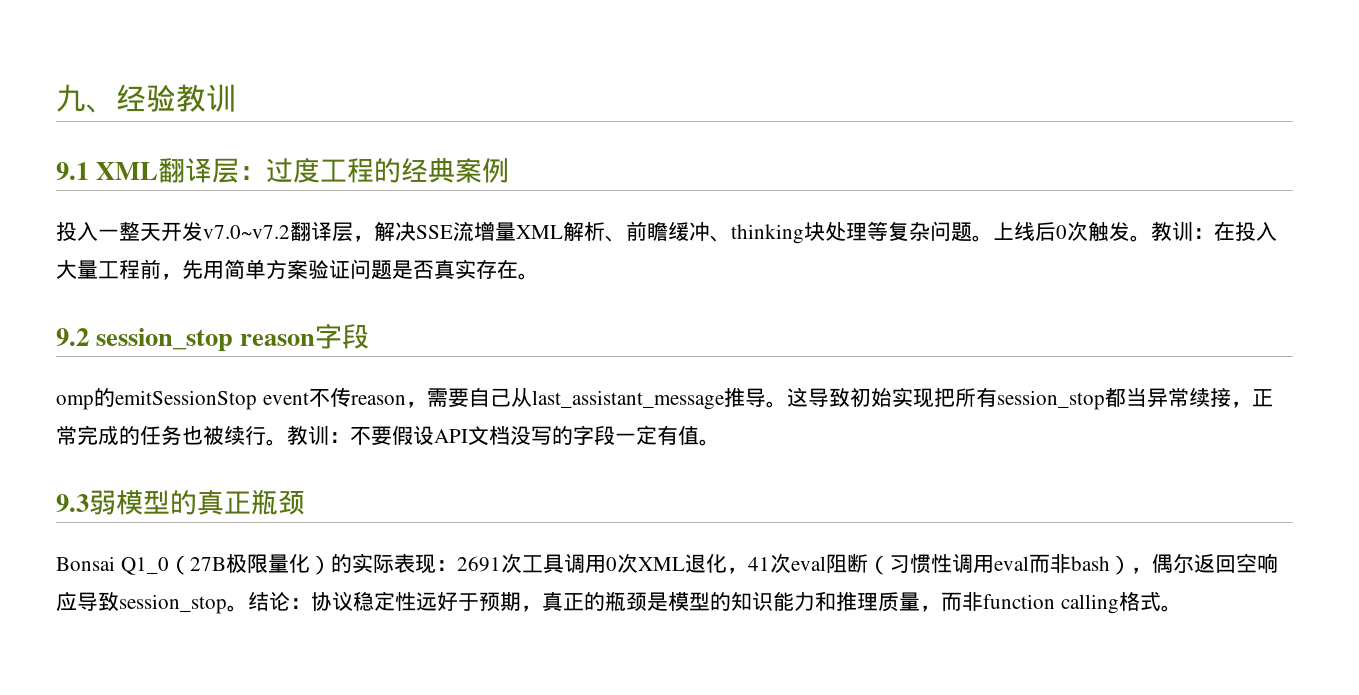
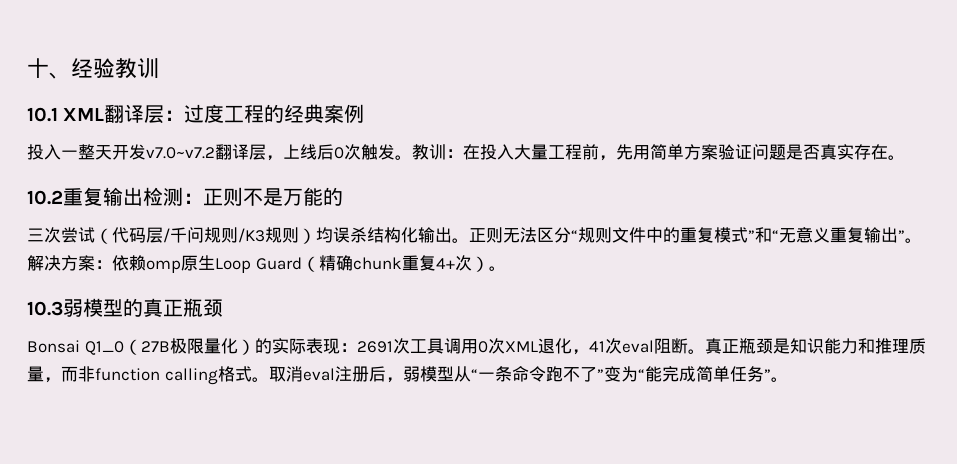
- 九、经验教训
+ 十、经验教训
- 9.1 XML翻译层：过度工程的经典案例
+ 10.1 XML翻译层：过度工程的经典案例
- 投入一整天开发v7.0~v7.2翻译层，解决SSE流增量XML解析、前瞻缓冲、thinking块处理等复杂问题。上线后0次触发。
+ 投入一整天开发v7.0~v7.2翻译层，上线后0次触发。
- 9.2 session_stop reason字段
- omp的emitSessionStop event不传reason，需要自己从last_assistant_message推导。这导致初始实现把所有session_stop都当异常续接，正常完成的任务也被续行。教训：不要假设API文档没写的字段一定有值。
- 9.3弱模型的真正瓶颈
+ 10.2重复输出检测：正则不是万能的
+ 三次尝试（代码层/千问规则/K3规则）均误杀结构化输出。正则无法区分“规则文件中的重复模式”和“无意义重复输出”。解决方案：依赖omp原生Loop Guard（精确chunk重复4+次）。
+ 10.3弱模型的真正瓶颈
- Bonsai Q1_0（27B极限量化）的实际表现：2691次工具调用0次XML退化，41次eval阻断（习惯性调用eval而非bash），偶尔返回空响应导致session_stop。结论：协议稳定性远好于预期，真正的瓶颈是模型的知识能力和推理质量，而非function calling格式。
+ Bonsai Q1_0（27B极限量化）的实际表现：2691次工具调用0次XML退化，41次eval阻断。真正瓶颈是知识能力和推理质量，而非function calling格式。
+ 取消eval注册后，弱模型从“一条命令跑不了”变为“能完成简单任务”。

